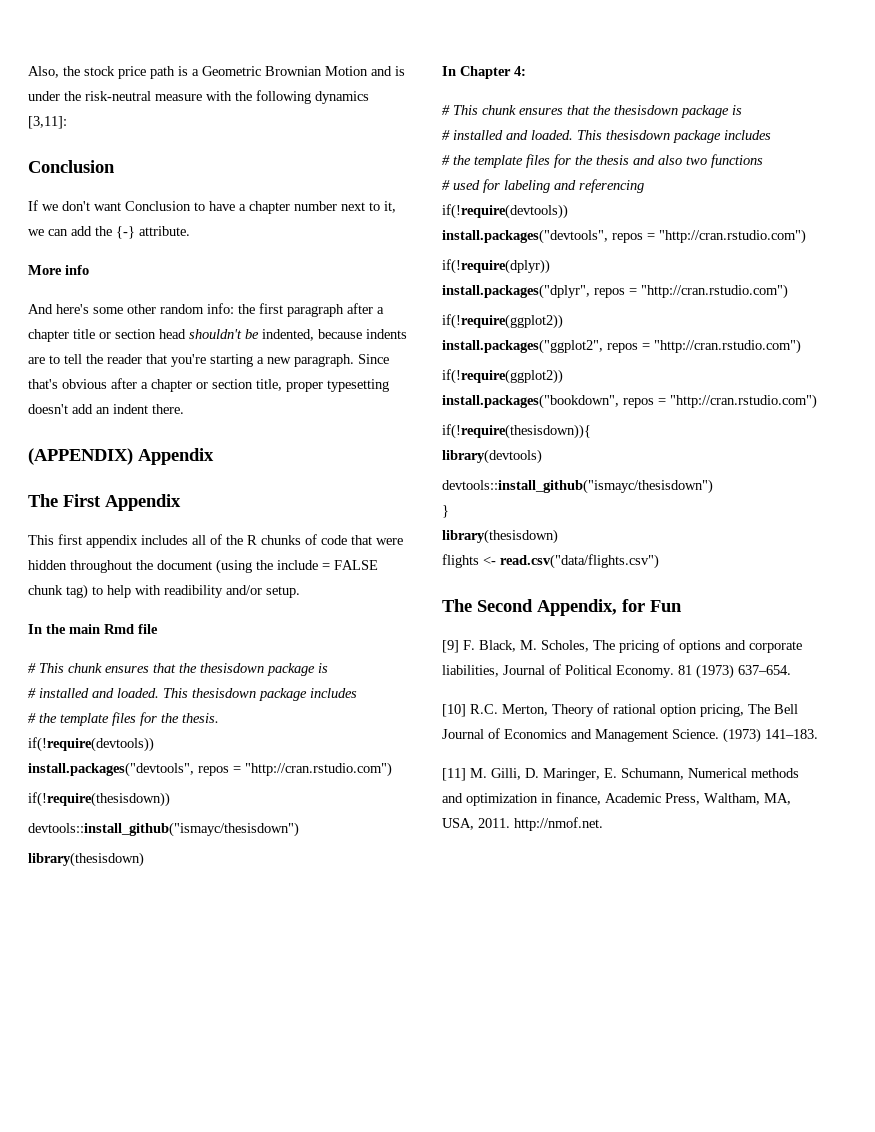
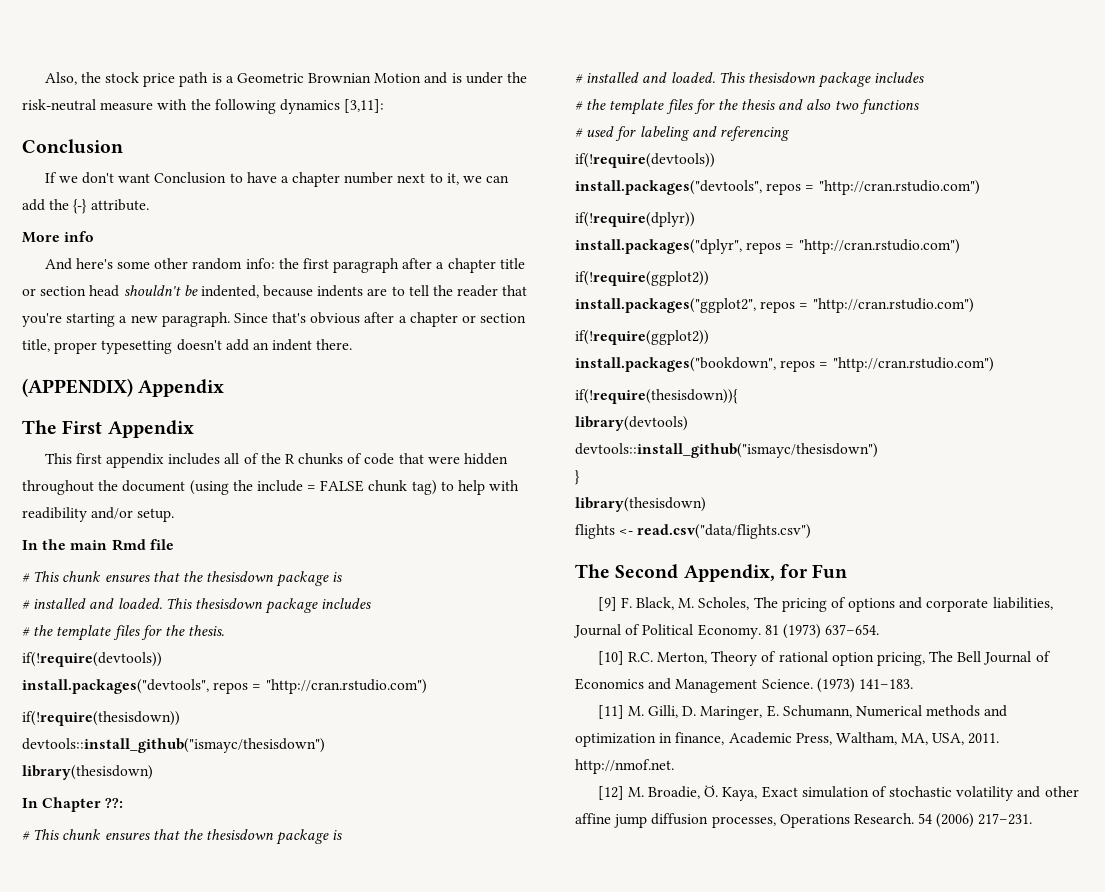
- In Chapter 4:
+ In Chapter ??:
+ [12] M. Broadie, Ö. Kaya, Exact simulation of stochastic volatility and other affine jump diffusion processes, Operations Research. 54 (2006) 217–231.

